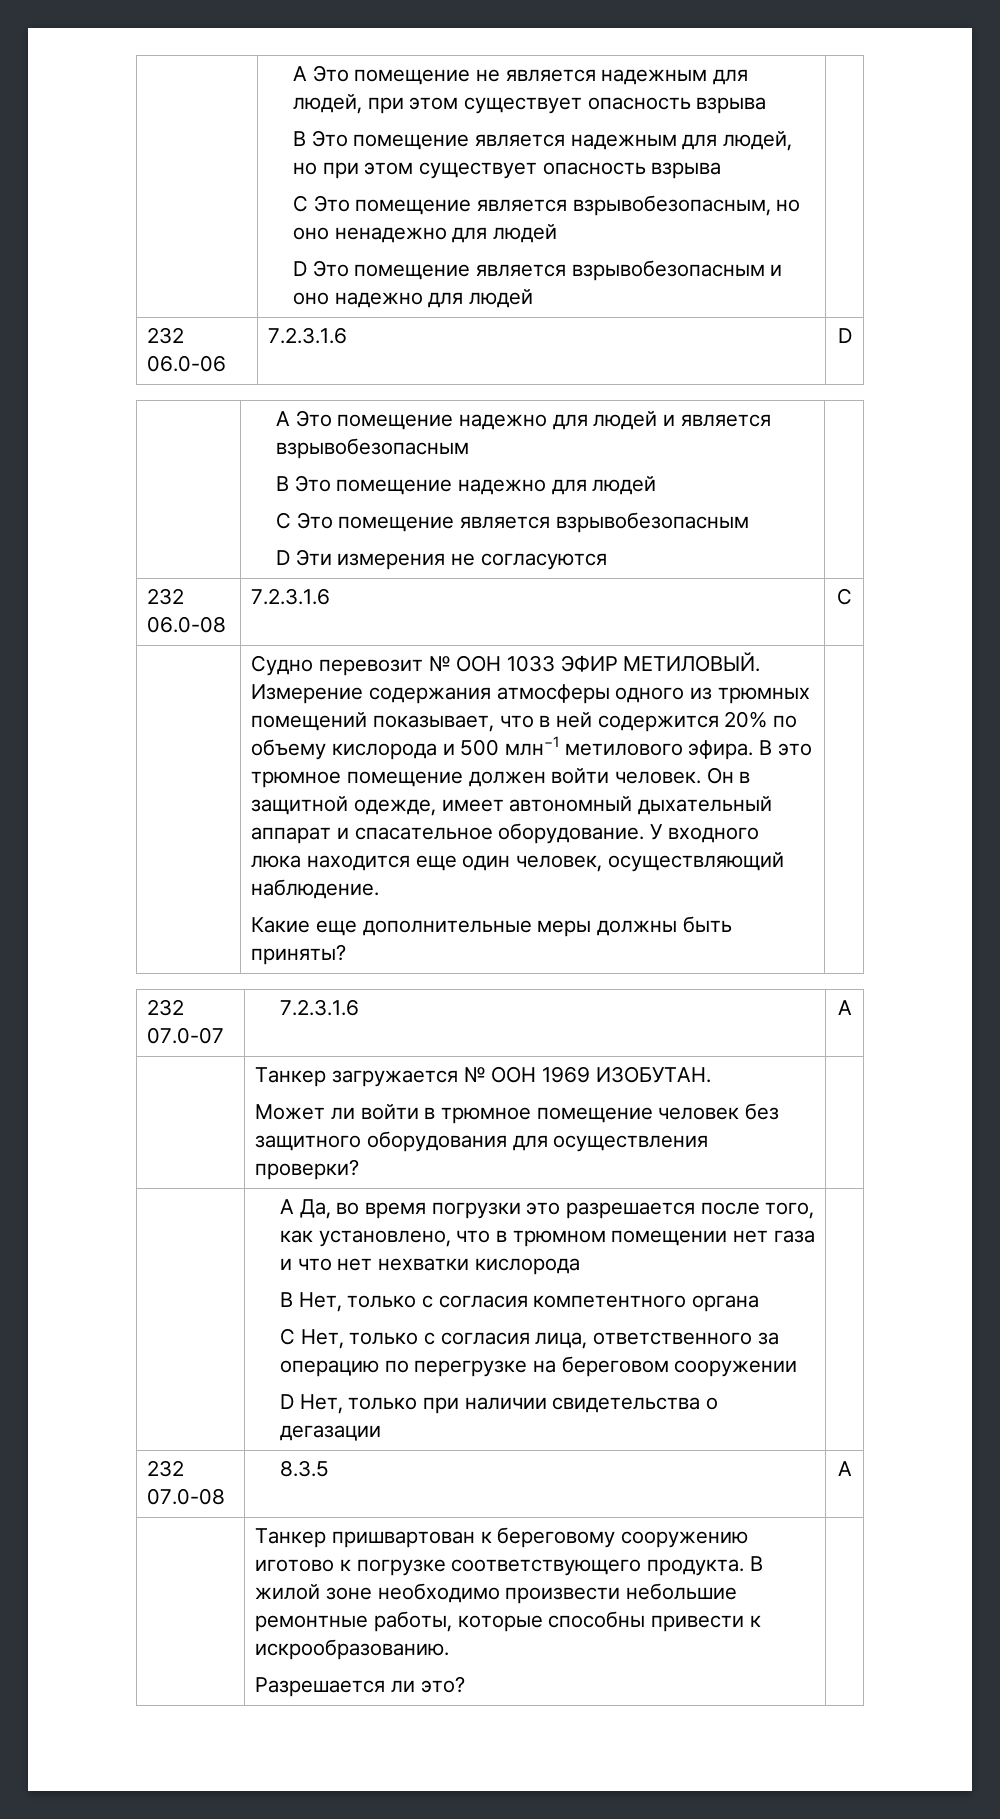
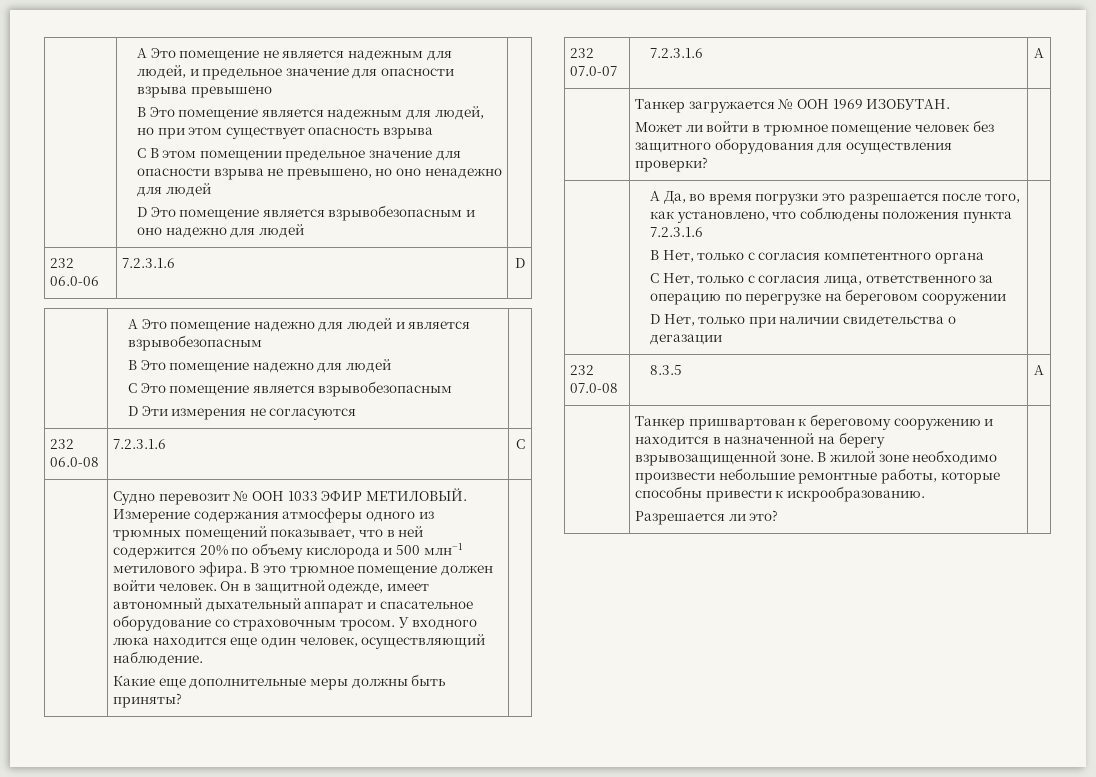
- A Это помещение не является надежным для людей, при этом существует опасность взрыва
+ A Это помещение не является надежным для людей, и предельное значение для опасности взрыва превышено
- C Это помещение является взрывобезопасным, но оно ненадежно для людей
+ C В этом помещении предельное значение для опасности взрыва не превышено, но оно ненадежно для людей
- Он в защитной одежде, имеет автономный дыхательный аппарат и спасательное оборудование.
+ Он в защитной одежде, имеет автономный дыхательный аппарат и спасательное оборудование со страховочным тросом.
- A Да, во время погрузки это разрешается после того, как установлено, что в трюмном помещении нет газа и что нет нехватки кислорода
+ A Да, во время погрузки это разрешается после того, как установлено, что соблюдены положения пункта 7.2.3.1.6
- | Танкер пришвартован к береговому сооружению иготово к погрузке соответствующего продукта. В жилой зоне необходимо произвести небольшие ремонтные работы, которые способны привести к искрообразованию.
+ | Танкер пришвартован к береговому сооружению и находится в назначенной на берегу взрывозащищенной зоне. В жилой зоне необходимо произвести небольшие ремонтные работы, которые способны привести к искрообразованию.

